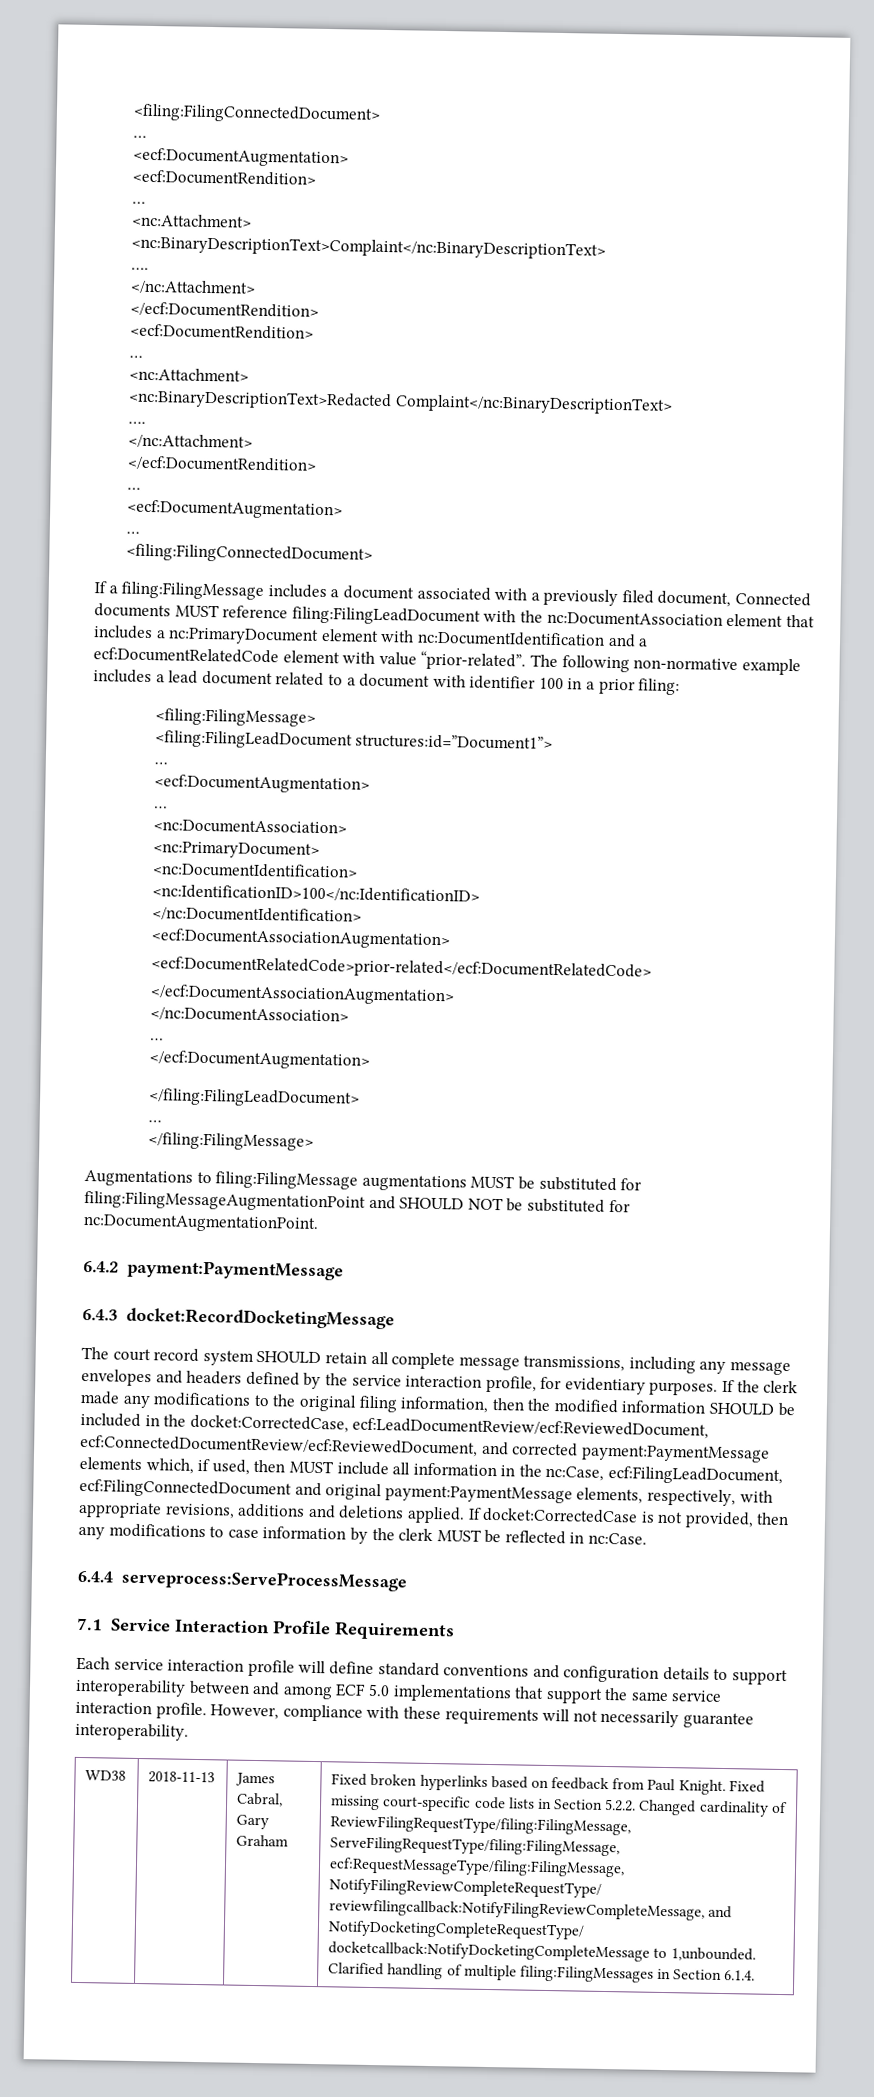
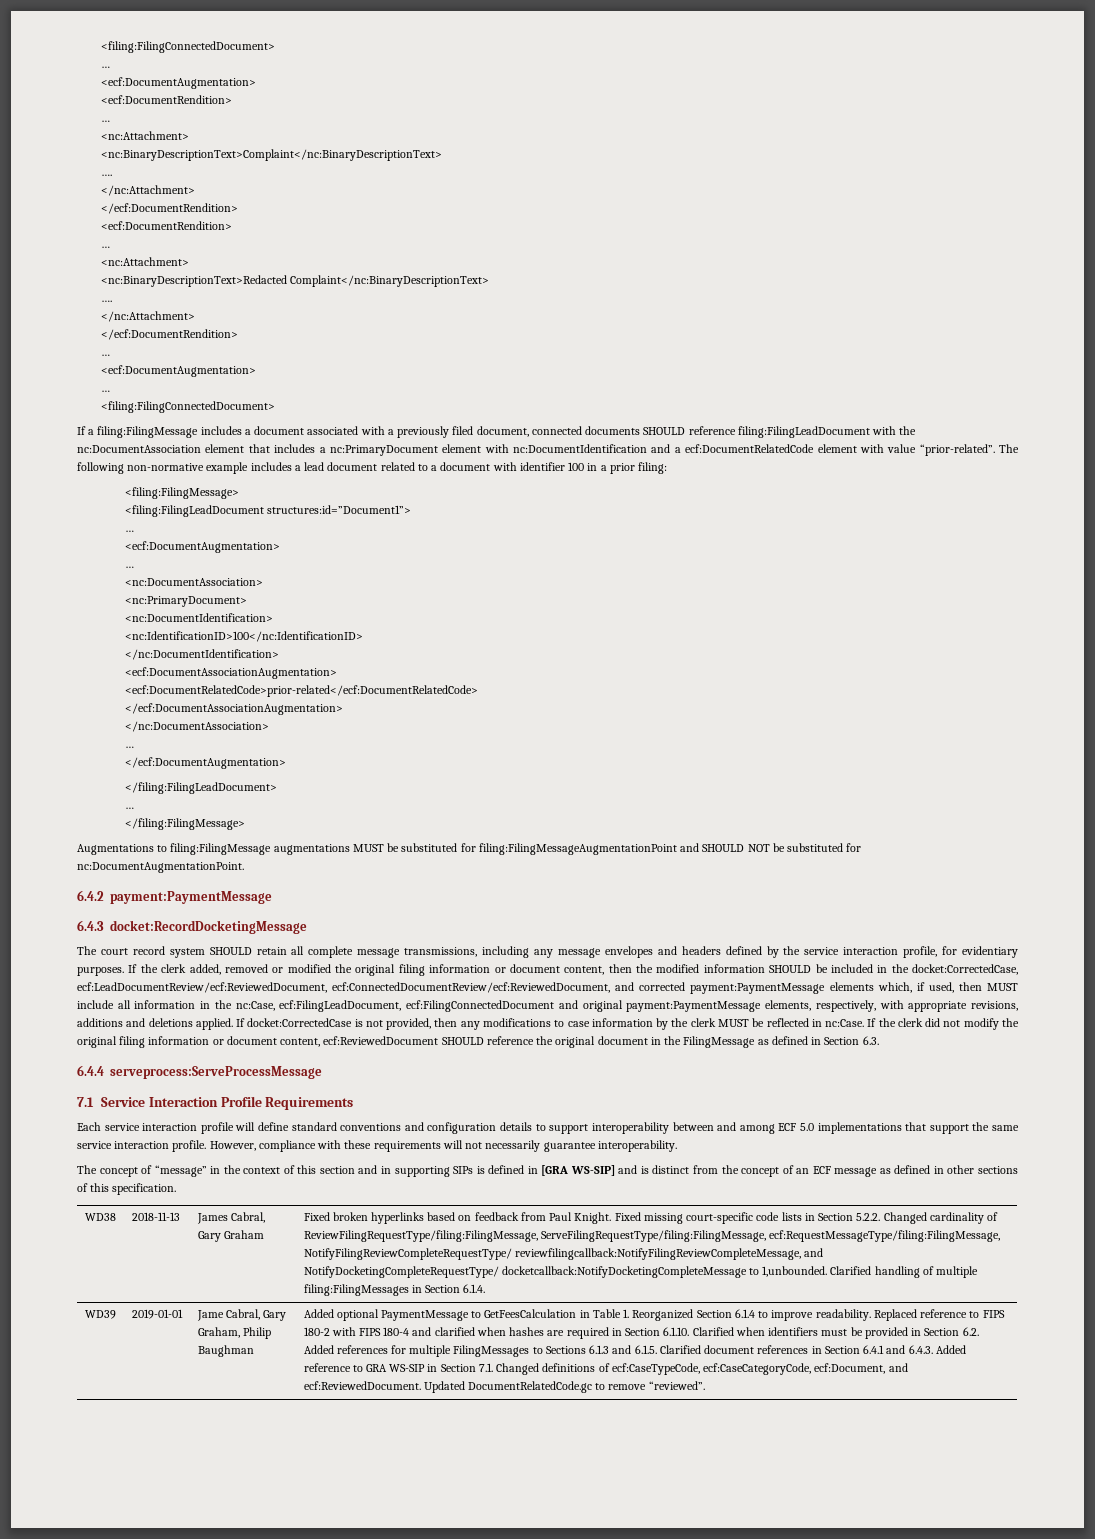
- If a filing:FilingMessage includes a document associated with a previously filed document, Connected documents MUST reference filing:FilingLeadDocument with the nc:DocumentAssociation element that includes a nc:PrimaryDocument element with nc:DocumentIdentification and a ecf:DocumentRelatedCode element with value “prior-related”.
+ If a filing:FilingMessage includes a document associated with a previously filed document, connected documents SHOULD reference filing:FilingLeadDocument with the nc:DocumentAssociation element that includes a nc:PrimaryDocument element with nc:DocumentIdentification and a ecf:DocumentRelatedCode element with value “prior-related”.
- If the clerk made any modifications to the original filing information, then the modified information SHOULD be included in the docket:CorrectedCase, ecf:LeadDocumentReview/ecf:ReviewedDocument, ecf:ConnectedDocumentReview/ecf:ReviewedDocument, and corrected payment:PaymentMessage elements which, if used, then MUST include all information in the nc:Case, ecf:FilingLeadDocument, ecf:FilingConnectedDocument and original payment:PaymentMessage elements, respectively, with appropriate revisions, additions and deletions applied.
+ If the clerk added, removed or modified the original filing information or document content, then the modified information SHOULD be included in the docket:CorrectedCase, ecf:LeadDocumentReview/ecf:ReviewedDocument, ecf:ConnectedDocumentReview/ecf:ReviewedDocument, and corrected payment:PaymentMessage elements which, if used, then MUST include all information in the nc:Case, ecf:FilingLeadDocument, ecf:FilingConnectedDocument and original payment:PaymentMessage elements, respectively, with appropriate revisions, additions and deletions applied.
+ If the clerk did not modify the original filing information or document content, ecf:ReviewedDocument SHOULD reference the original document in the FilingMessage as defined in Section 6.3.
+ The concept of “message” in the context of this section and in supporting SIPs is defined in [GRA WS-SIP] and is distinct from the concept of an ECF message as defined in other sections of this specification.
+ WD39 | 2019-01-01 | Jame Cabral, Gary Graham, Philip Baughman | Added optional PaymentMessage to GetFeesCalculation in Table 1. Reorganized Section 6.1.4 to improve readability. Replaced reference to FIPS 180-2 with FIPS 180-4 and clarified when hashes are required in Section 6.1.10. Clarified when identifiers must be provided in Section 6.2. Added references for multiple FilingMessages to Sections 6.1.3 and 6.1.5. Clarified document references in Section 6.4.1 and 6.4.3. Added reference to GRA WS-SIP in Section 7.1. Changed definitions of ecf:CaseTypeCode, ecf:CaseCategoryCode, ecf:Document, and ecf:ReviewedDocument. Updated DocumentRelatedCode.gc to remove “reviewed”.

